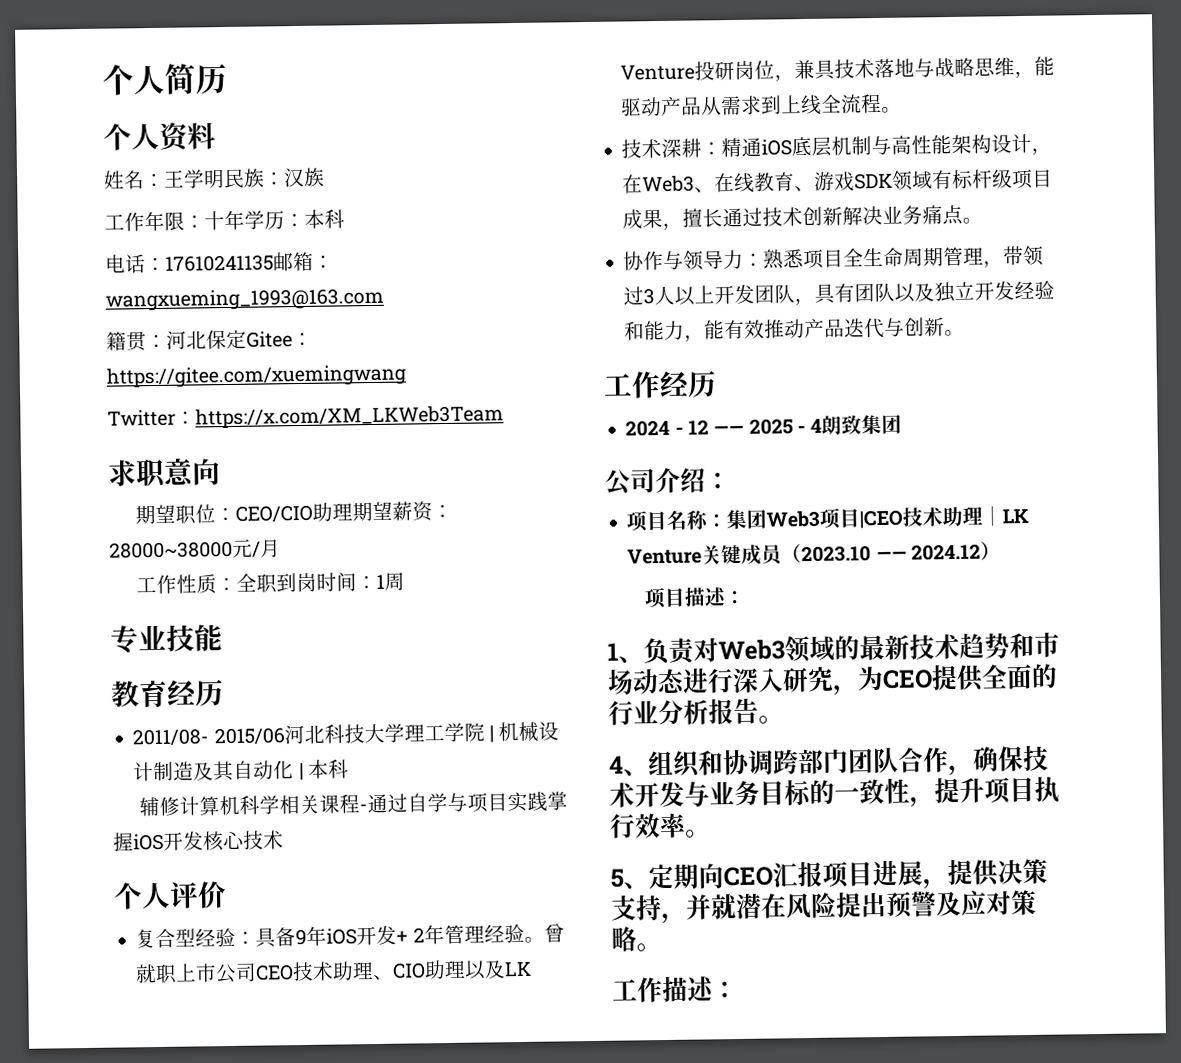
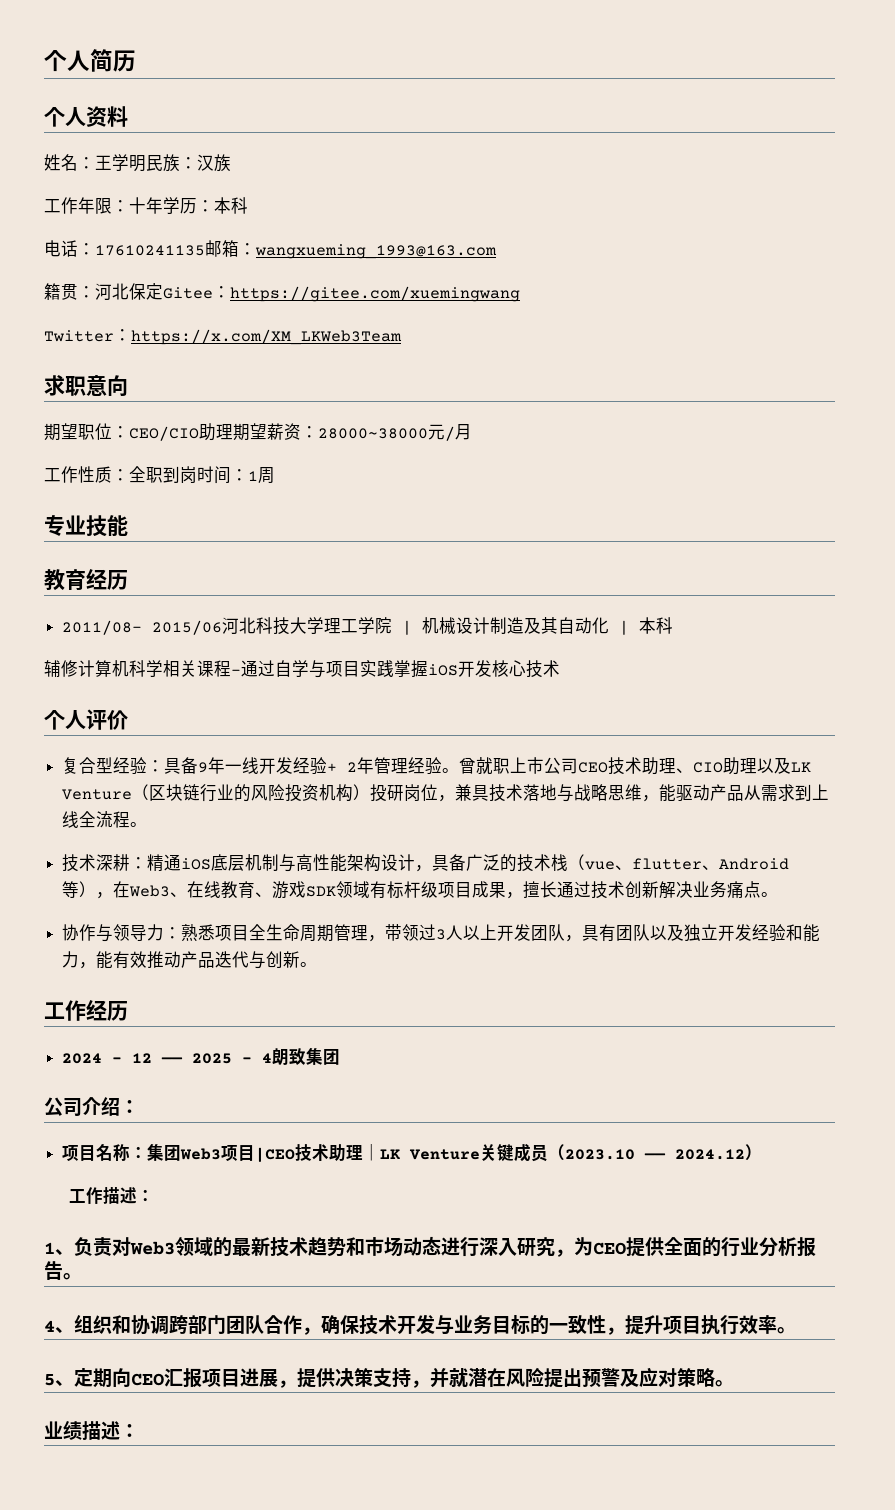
- 复合型经验：具备9年iOS开发+ 2年管理经验。
+ 复合型经验：具备9年一线开发经验+ 2年管理经验。
- 曾就职上市公司CEO技术助理、CIO助理以及LK Venture投研岗位，兼具技术落地与战略思维，能驱动产品从需求到上线全流程。
+ 曾就职上市公司CEO技术助理、CIO助理以及LK Venture（区块链行业的风险投资机构）投研岗位，兼具技术落地与战略思维，能驱动产品从需求到上线全流程。
- 技术深耕：精通iOS底层机制与高性能架构设计，在Web3、在线教育、游戏SDK领域有标杆级项目成果，擅长通过技术创新解决业务痛点。
+ 技术深耕：精通iOS底层机制与高性能架构设计，具备广泛的技术栈（vue、flutter、Android等），在Web3、在线教育、游戏SDK领域有标杆级项目成果，擅长通过技术创新解决业务痛点。
- 项目描述：
+ 工作描述：
- 工作描述：
+ 业绩描述：

